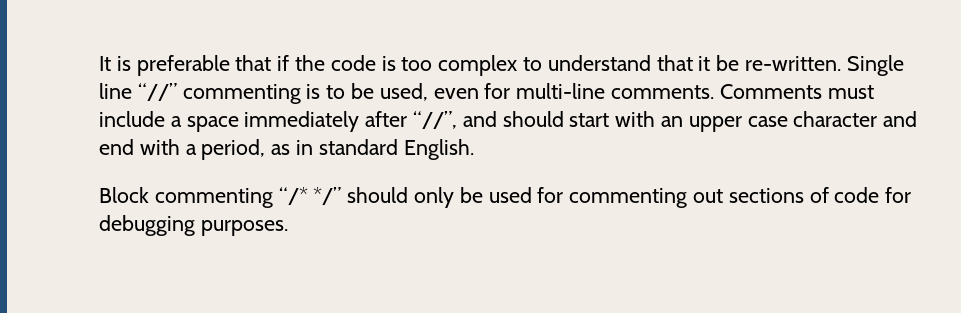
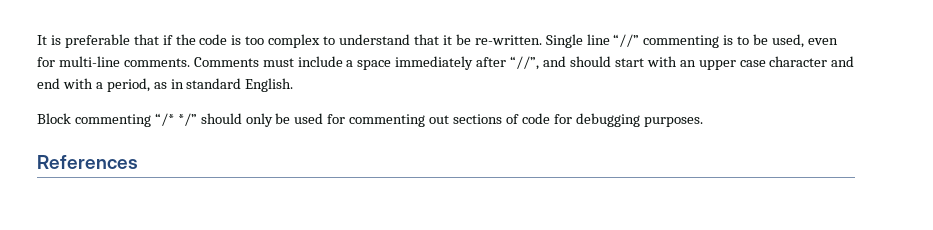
+ References

